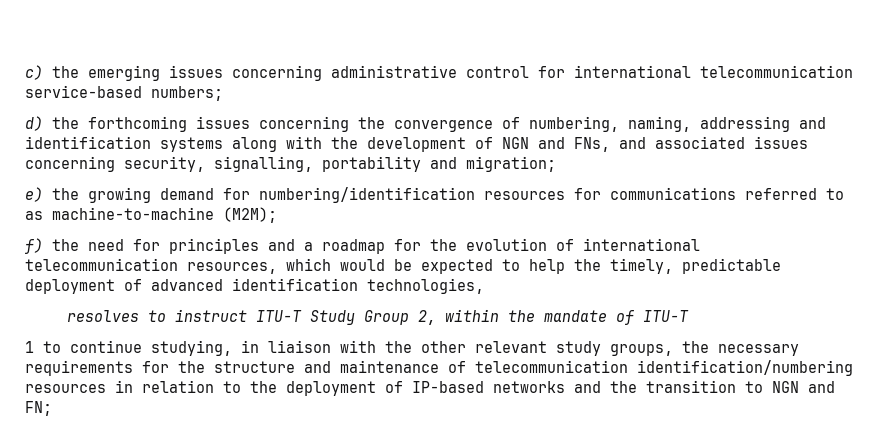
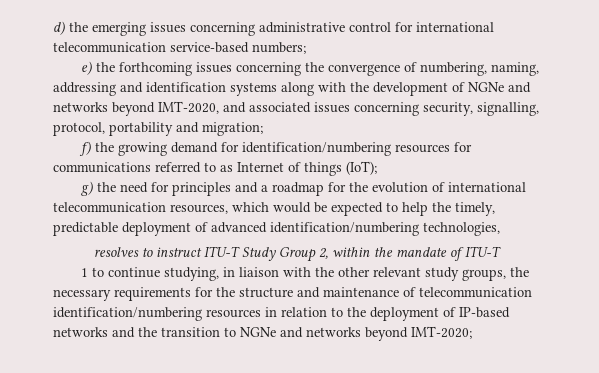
- c) the emerging issues concerning administrative control for international telecommunication service-based numbers;
+ d) the emerging issues concerning administrative control for international telecommunication service-based numbers;
- d) the forthcoming issues concerning the convergence of numbering, naming, addressing and identification systems along with the development of NGN and FNs, and associated issues concerning security, signalling, portability and migration;
+ e) the forthcoming issues concerning the convergence of numbering, naming, addressing and identification systems along with the development of NGNe and networks beyond IMT-2020, and associated issues concerning security, signalling, protocol, portability and migration;
- e) the growing demand for numbering/identification resources for communications referred to as machine-to-machine (M2M);
- f) the need for principles and a roadmap for the evolution of international telecommunication resources, which would be expected to help the timely, predictable deployment of advanced identification technologies,
+ f) the growing demand for identification/numbering resources for communications referred to as Internet of things (IoT);
+ g) the need for principles and a roadmap for the evolution of international telecommunication resources, which would be expected to help the timely, predictable deployment of advanced identification/numbering technologies,
- 1 to continue studying, in liaison with the other relevant study groups, the necessary requirements for the structure and maintenance of telecommunication identification/numbering resources in relation to the deployment of IP-based networks and the transition to NGN and FN;
+ 1 to continue studying, in liaison with the other relevant study groups, the necessary requirements for the structure and maintenance of telecommunication identification/numbering resources in relation to the deployment of IP-based networks and the transition to NGNe and networks beyond IMT-2020;

